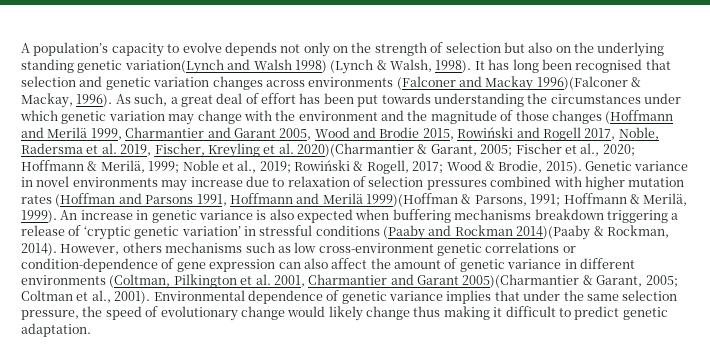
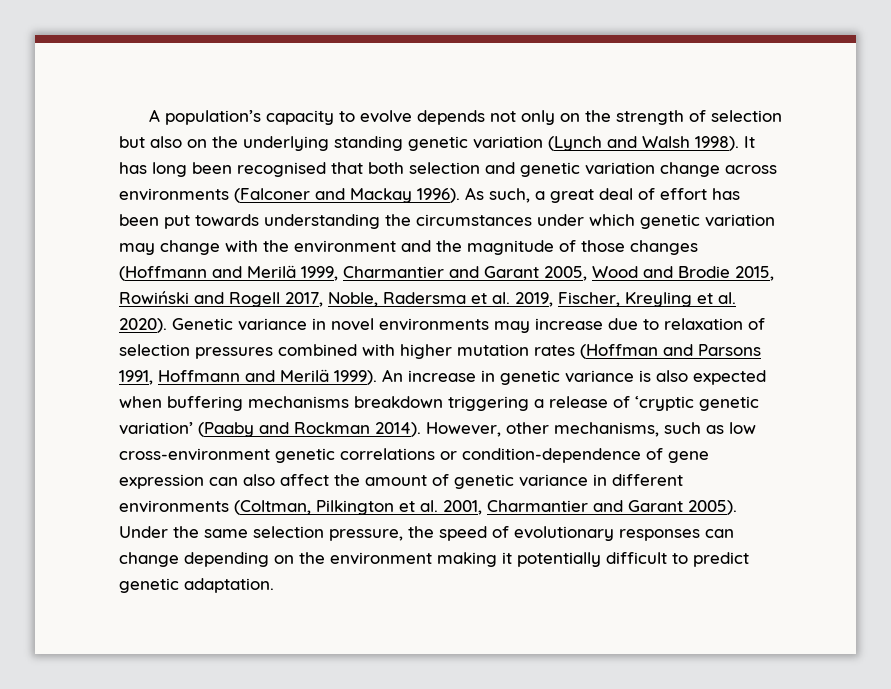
- A population’s capacity to evolve depends not only on the strength of selection but also on the underlying standing genetic variation(Lynch and Walsh 1998) (Lynch & Walsh, 1998).
+ A population’s capacity to evolve depends not only on the strength of selection but also on the underlying standing genetic variation (Lynch and Walsh 1998).
- It has long been recognised that selection and genetic variation changes across environments (Falconer and Mackay 1996)(Falconer & Mackay, 1996).
+ It has long been recognised that both selection and genetic variation change across environments (Falconer and Mackay 1996).
- As such, a great deal of effort has been put towards understanding the circumstances under which genetic variation may change with the environment and the magnitude of those changes (Hoffmann and Merilä 1999, Charmantier and Garant 2005, Wood and Brodie 2015, Rowiński and Rogell 2017, Noble, Radersma et al. 2019, Fischer, Kreyling et al. 2020)(Charmantier & Garant, 2005; Fischer et al., 2020; Hoffmann & Merilä, 1999; Noble et al., 2019; Rowiński & Rogell, 2017; Wood & Brodie, 2015).
+ As such, a great deal of effort has been put towards understanding the circumstances under which genetic variation may change with the environment and the magnitude of those changes (Hoffmann and Merilä 1999, Charmantier and Garant 2005, Wood and Brodie 2015, Rowiński and Rogell 2017, Noble, Radersma et al. 2019, Fischer, Kreyling et al. 2020).
- Genetic variance in novel environments may increase due to relaxation of selection pressures combined with higher mutation rates (Hoffman and Parsons 1991, Hoffmann and Merilä 1999)(Hoffman & Parsons, 1991; Hoffmann & Merilä, 1999).
+ Genetic variance in novel environments may increase due to relaxation of selection pressures combined with higher mutation rates (Hoffman and Parsons 1991, Hoffmann and Merilä 1999).
- An increase in genetic variance is also expected when buffering mechanisms breakdown triggering a release of ‘cryptic genetic variation’ in stressful conditions (Paaby and Rockman 2014)(Paaby & Rockman, 2014). However, others mechanisms such as low cross-environment genetic correlations or condition-dependence of gene expression can also affect the amount of genetic variance in different environments (Coltman, Pilkington et al. 2001, Charmantier and Garant 2005)(Charmantier & Garant, 2005; Coltman et al., 2001). Environmental dependence of genetic variance implies that under the same selection pressure, the speed of evolutionary change would likely change thus making it difficult to predict genetic adaptation.
+ An increase in genetic variance is also expected when buffering mechanisms breakdown triggering a release of ‘cryptic genetic variation’ (Paaby and Rockman 2014). However, other mechanisms, such as low cross-environment genetic correlations or condition-dependence of gene expression can also affect the amount of genetic variance in different environments (Coltman, Pilkington et al. 2001, Charmantier and Garant 2005). Under the same selection pressure, the speed of evolutionary responses can change depending on the environment making it potentially difficult to predict genetic adaptation.

